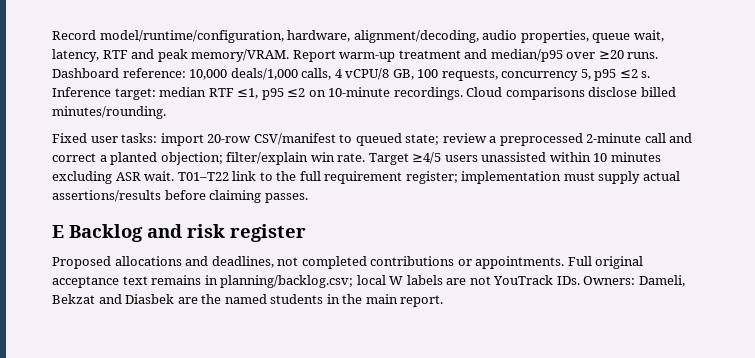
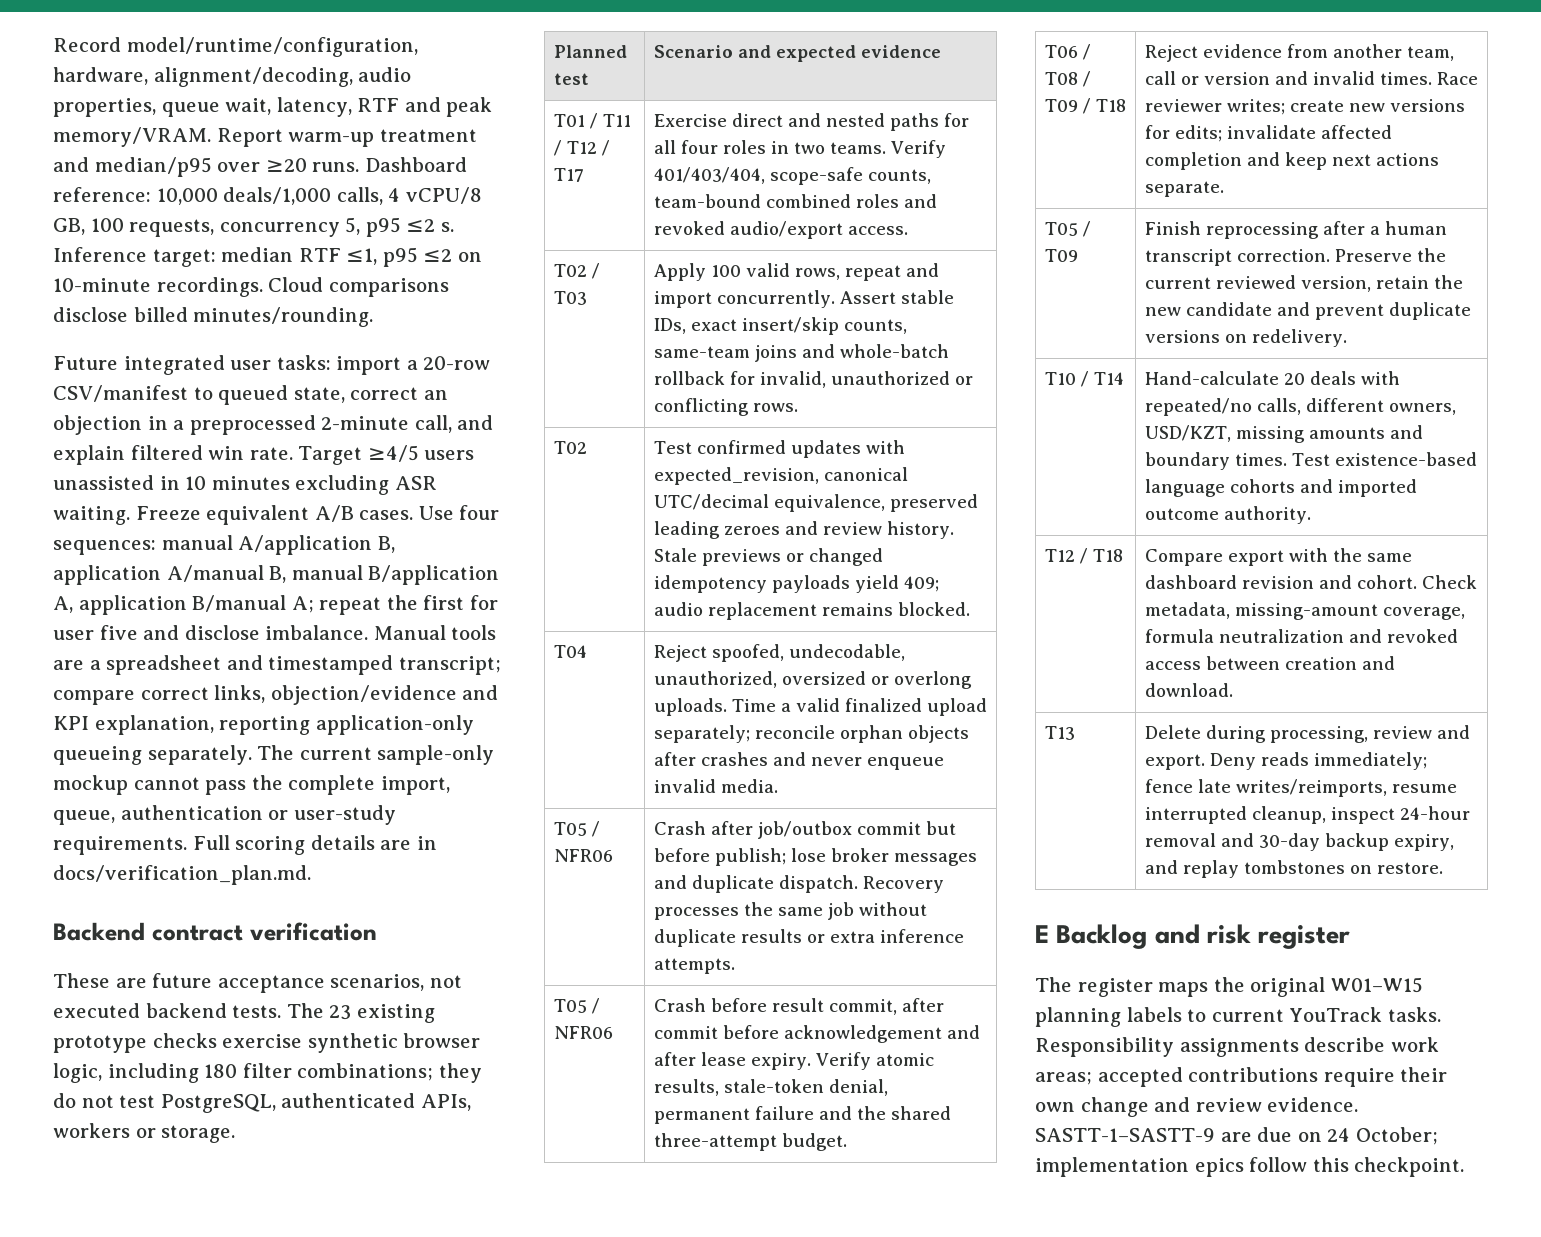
- Fixed user tasks: import 20-row CSV/manifest to queued state; review a preprocessed 2-minute call and correct a planted objection; filter/explain win rate.
+ Future integrated user tasks: import a 20-row CSV/manifest to queued state, correct an objection in a preprocessed 2-minute call, and explain filtered win rate.
- Target ≥4/5 users unassisted within 10 minutes excluding ASR wait. T01–T22 link to the full requirement register; implementation must supply actual assertions/results before claiming passes.
+ Target ≥4/5 users unassisted in 10 minutes excluding ASR waiting. Freeze equivalent A/B cases. Use four sequences: manual A/application B, application A/manual B, manual B/application A, application B/manual A; repeat the first for user five and disclose imbalance. Manual tools are a spreadsheet and timestamped transcript; compare correct links, objection/evidence and KPI explanation, reporting application-only queueing separately. The current sample-only mockup cannot pass the complete import, queue, authentication or user-study requirements. Full scoring details are in docs/verification_plan.md.
+ Backend contract verification
+ These are future acceptance scenarios, not executed backend tests. The 23 existing prototype checks exercise synthetic browser logic, including 180 filter combinations; they do not test PostgreSQL, authenticated APIs, workers or storage.
+ Planned test | Scenario and expected evidence
+ T01 / T11 / T12 / T17 | Exercise direct and nested paths for all four roles in two teams. Verify 401/403/404, scope-safe counts, team-bound combined roles and revoked audio/export access.
+ T02 / T03 | Apply 100 valid rows, repeat and import concurrently. Assert stable IDs, exact insert/skip counts, same-team joins and whole-batch rollback for invalid, unauthorized or conflicting rows.
+ T02 | Test confirmed updates with expected_revision, canonical UTC/decimal equivalence, preserved leading zeroes and review history. Stale previews or changed idempotency payloads yield 409; audio replacement remains blocked.
+ T04 | Reject spoofed, undecodable, unauthorized, oversized or overlong uploads. Time a valid finalized upload separately; reconcile orphan objects after crashes and never enqueue invalid media.
+ T05 / NFR06 | Crash after job/outbox commit but before publish; lose broker messages and duplicate dispatch. Recovery processes the same job without duplicate results or extra inference attempts.
+ T05 / NFR06 | Crash before result commit, after commit before acknowledgement and after lease expiry. Verify atomic results, stale-token denial, permanent failure and the shared three-attempt budget.
+ T06 / T08 / T09 / T18 | Reject evidence from another team, call or version and invalid times. Race reviewer writes; create new versions for edits; invalidate affected completion and keep next actions separate.
+ T05 / T09 | Finish reprocessing after a human transcript correction. Preserve the current reviewed version, retain the new candidate and prevent duplicate versions on redelivery.
+ T10 / T14 | Hand-calculate 20 deals with repeated/no calls, different owners, USD/KZT, missing amounts and boundary times. Test existence-based language cohorts and imported outcome authority.
+ T12 / T18 | Compare export with the same dashboard revision and cohort. Check metadata, missing-amount coverage, formula neutralization and revoked access between creation and download.
+ T13 | Delete during processing, review and export. Deny reads immediately; fence late writes/reimports, resume interrupted cleanup, inspect 24-hour removal and 30-day backup expiry, and replay tombstones on restore.
- Proposed allocations and deadlines, not completed contributions or appointments. Full original acceptance text remains in planning/backlog.csv; local W labels are not YouTrack IDs. Owners: Dameli, Bekzat and Diasbek are the named students in the main report.
+ The register maps the original W01–W15 planning labels to current YouTrack tasks. Responsibility assignments describe work areas; accepted contributions require their own change and review evidence. SASTT-1–SASTT-9 are due on 24 October; implementation epics follow this checkpoint.

